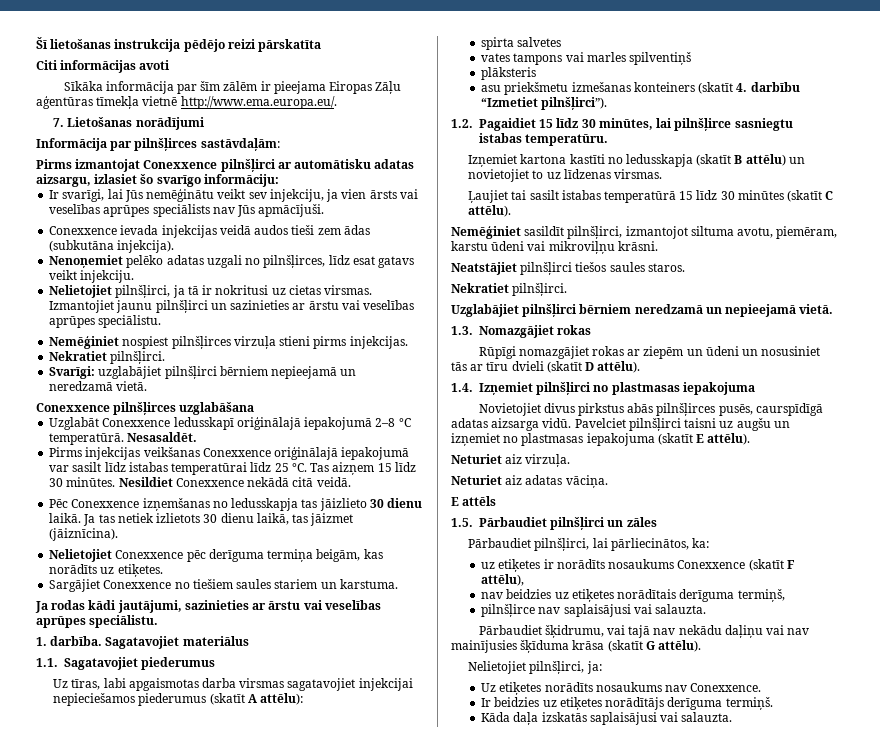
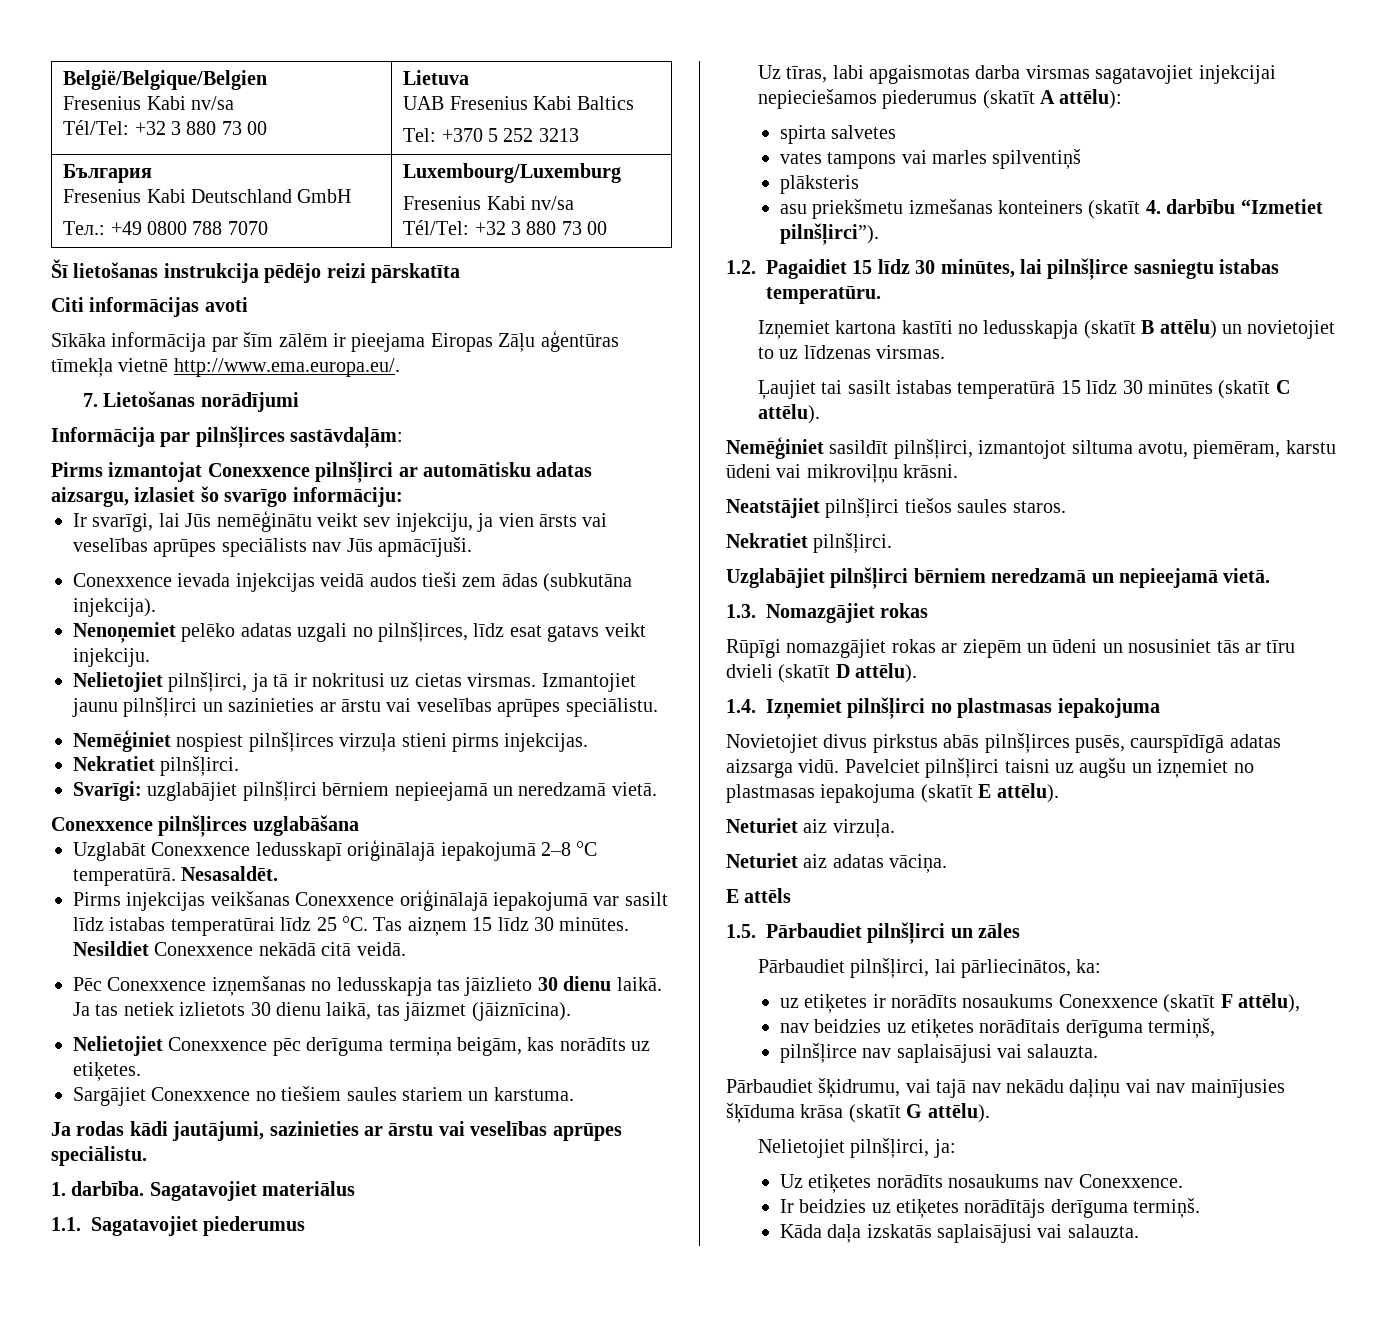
+ België/Belgique/Belgien
+ Fresenius Kabi nv/sa
+ Tél/Tel: +32 3 880 73 00 | Lietuva
+ UAB Fresenius Kabi Baltics
+ Tel: +370 5 252 3213
+ България
+ Fresenius Kabi Deutschland GmbH
+ Тел.: +49 0800 788 7070 | Luxembourg/Luxemburg
+ Fresenius Kabi nv/sa
+ Tél/Tel: +32 3 880 73 00

